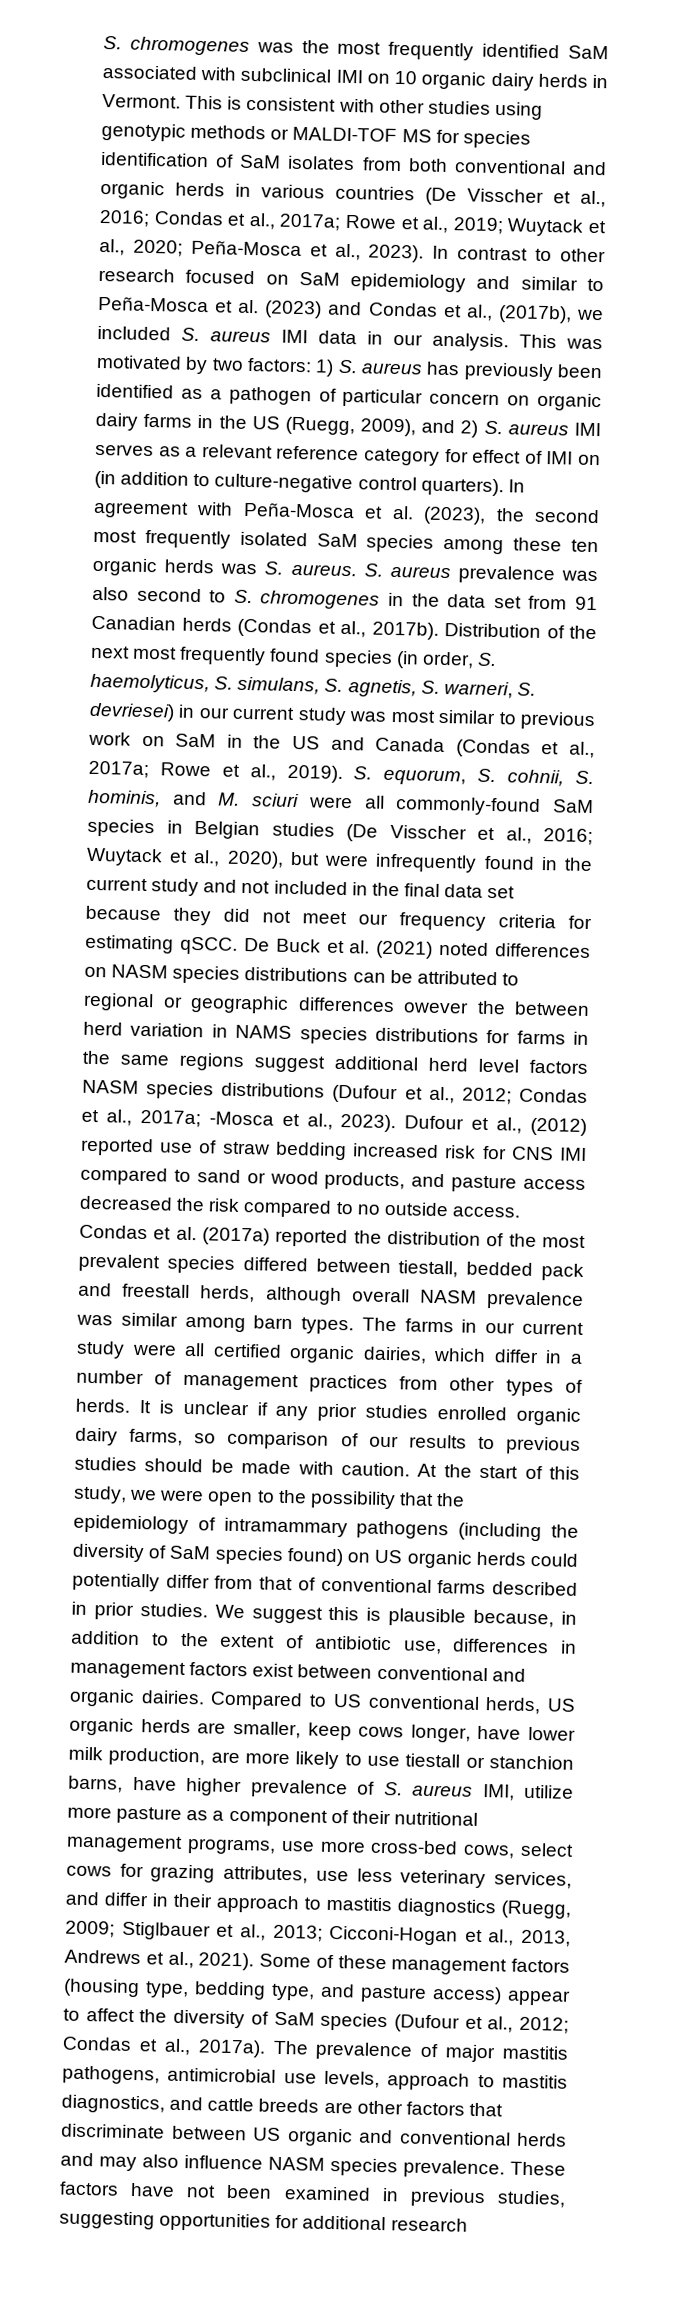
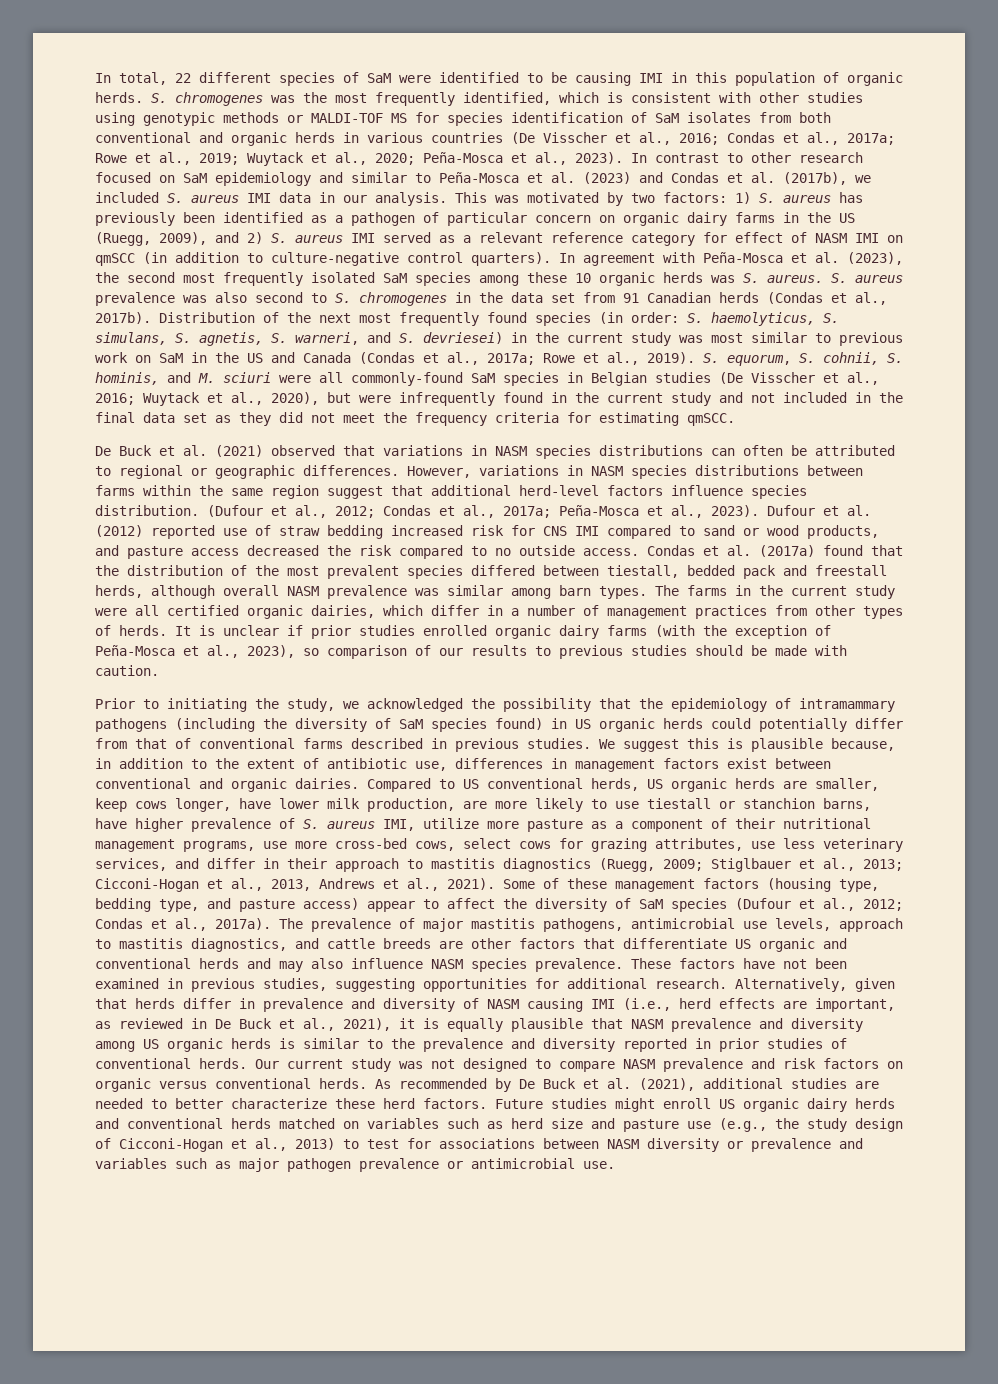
+ In total, 22 different species of SaM were identified to be causing IMI in this population of organic herds.
- S. chromogenes was the most frequently identified SaM associated with subclinical IMI on 10 organic dairy herds in Vermont. This is consistent with other studies using genotypic methods or MALDI-TOF MS for species identification of SaM isolates from both conventional and organic herds in various countries (De Visscher et al., 2016; Condas et al., 2017a; Rowe et al., 2019; Wuytack et al., 2020; Peña-Mosca et al., 2023).
+ S. chromogenes was the most frequently identified, which is consistent with other studies using genotypic methods or MALDI-TOF MS for species identification of SaM isolates from both conventional and organic herds in various countries (De Visscher et al., 2016; Condas et al., 2017a; Rowe et al., 2019; Wuytack et al., 2020; Peña-Mosca et al., 2023).
- In contrast to other research focused on SaM epidemiology and similar to Peña-Mosca et al. (2023) and Condas et al., (2017b), we included S. aureus IMI data in our analysis.
+ In contrast to other research focused on SaM epidemiology and similar to Peña-Mosca et al. (2023) and Condas et al. (2017b), we included S. aureus IMI data in our analysis.
- This was motivated by two factors: 1) S. aureus has previously been identified as a pathogen of particular concern on organic dairy farms in the US (Ruegg, 2009), and 2) S. aureus IMI serves as a relevant reference category for effect of IMI on (in addition to culture-negative control quarters).
+ This was motivated by two factors: 1) S. aureus has previously been identified as a pathogen of particular concern on organic dairy farms in the US (Ruegg, 2009), and 2) S. aureus IMI served as a relevant reference category for effect of NASM IMI on qmSCC (in addition to culture-negative control quarters).
- In agreement with Peña-Mosca et al. (2023), the second most frequently isolated SaM species among these ten organic herds was S. aureus.
+ In agreement with Peña-Mosca et al. (2023), the second most frequently isolated SaM species among these 10 organic herds was S. aureus.
- Distribution of the next most frequently found species (in order, S. haemolyticus, S. simulans, S. agnetis, S. warneri, S. devriesei) in our current study was most similar to previous work on SaM in the US and Canada (Condas et al., 2017a; Rowe et al., 2019).
+ Distribution of the next most frequently found species (in order: S. haemolyticus, S. simulans, S. agnetis, S. warneri, and S. devriesei) in the current study was most similar to previous work on SaM in the US and Canada (Condas et al., 2017a; Rowe et al., 2019).
- Wuytack et al., 2020), but were infrequently found in the current study and not included in the final data set because they did not meet our frequency criteria for estimating qSCC. De Buck et al. (2021) noted differences on NASM species distributions can be attributed to regional or geographic differences owever the between herd variation in NAMS species distributions for farms in the same regions suggest additional herd level factors NASM species distributions (Dufour et al., 2012;
+ Wuytack et al., 2020), but were infrequently found in the current study and not included in the final data set as they did not meet the frequency criteria for estimating qmSCC.
+ De Buck et al. (2021) observed that variations in NASM species distributions can often be attributed to regional or geographic differences. However, variations in NASM species distributions between farms within the same region suggest that additional herd-level factors influence species distribution. (Dufour et al., 2012;
- Condas et al., 2017a; -Mosca et al., 2023).
+ Condas et al., 2017a; Peña-Mosca et al., 2023).
- Dufour et al., (2012) reported use of straw bedding increased risk for CNS IMI compared to sand or wood products, and pasture access decreased the risk compared to no outside access.
+ Dufour et al. (2012) reported use of straw bedding increased risk for CNS IMI compared to sand or wood products, and pasture access decreased the risk compared to no outside access.
- Condas et al. (2017a) reported the distribution of the most prevalent species differed between tiestall, bedded pack and freestall herds, although overall NASM prevalence was similar among barn types.
+ Condas et al. (2017a) found that the distribution of the most prevalent species differed between tiestall, bedded pack and freestall herds, although overall NASM prevalence was similar among barn types.
- The farms in our current study were all certified organic dairies, which differ in a number of management practices from other types of herds.
+ The farms in the current study were all certified organic dairies, which differ in a number of management practices from other types of herds.
- It is unclear if any prior studies enrolled organic dairy farms, so comparison of our results to previous studies should be made with caution. At the start of this study, we were open to the possibility that the epidemiology of intramammary pathogens (including the diversity of SaM species found) on US organic herds could potentially differ from that of conventional farms described in prior studies.
+ It is unclear if prior studies enrolled organic dairy farms (with the exception of Peña-Mosca et al., 2023), so comparison of our results to previous studies should be made with caution.
+ Prior to initiating the study, we acknowledged the possibility that the epidemiology of intramammary pathogens (including the diversity of SaM species found) in US organic herds could potentially differ from that of conventional farms described in previous studies.
- The prevalence of major mastitis pathogens, antimicrobial use levels, approach to mastitis diagnostics, and cattle breeds are other factors that discriminate between US organic and conventional herds and may also influence NASM species prevalence.
+ The prevalence of major mastitis pathogens, antimicrobial use levels, approach to mastitis diagnostics, and cattle breeds are other factors that differentiate US organic and conventional herds and may also influence NASM species prevalence.
- These factors have not been examined in previous studies, suggesting opportunities for additional research
+ These factors have not been examined in previous studies, suggesting opportunities for additional research. Alternatively, given that herds differ in prevalence and diversity of NASM causing IMI (i.e., herd effects are important, as reviewed in De Buck et al., 2021), it is equally plausible that NASM prevalence and diversity among US organic herds is similar to the prevalence and diversity reported in prior studies of conventional herds. Our current study was not designed to compare NASM prevalence and risk factors on organic versus conventional herds. As recommended by De Buck et al. (2021), additional studies are needed to better characterize these herd factors. Future studies might enroll US organic dairy herds and conventional herds matched on variables such as herd size and pasture use (e.g., the study design of Cicconi-Hogan et al., 2013) to test for associations between NASM diversity or prevalence and variables such as major pathogen prevalence or antimicrobial use.

